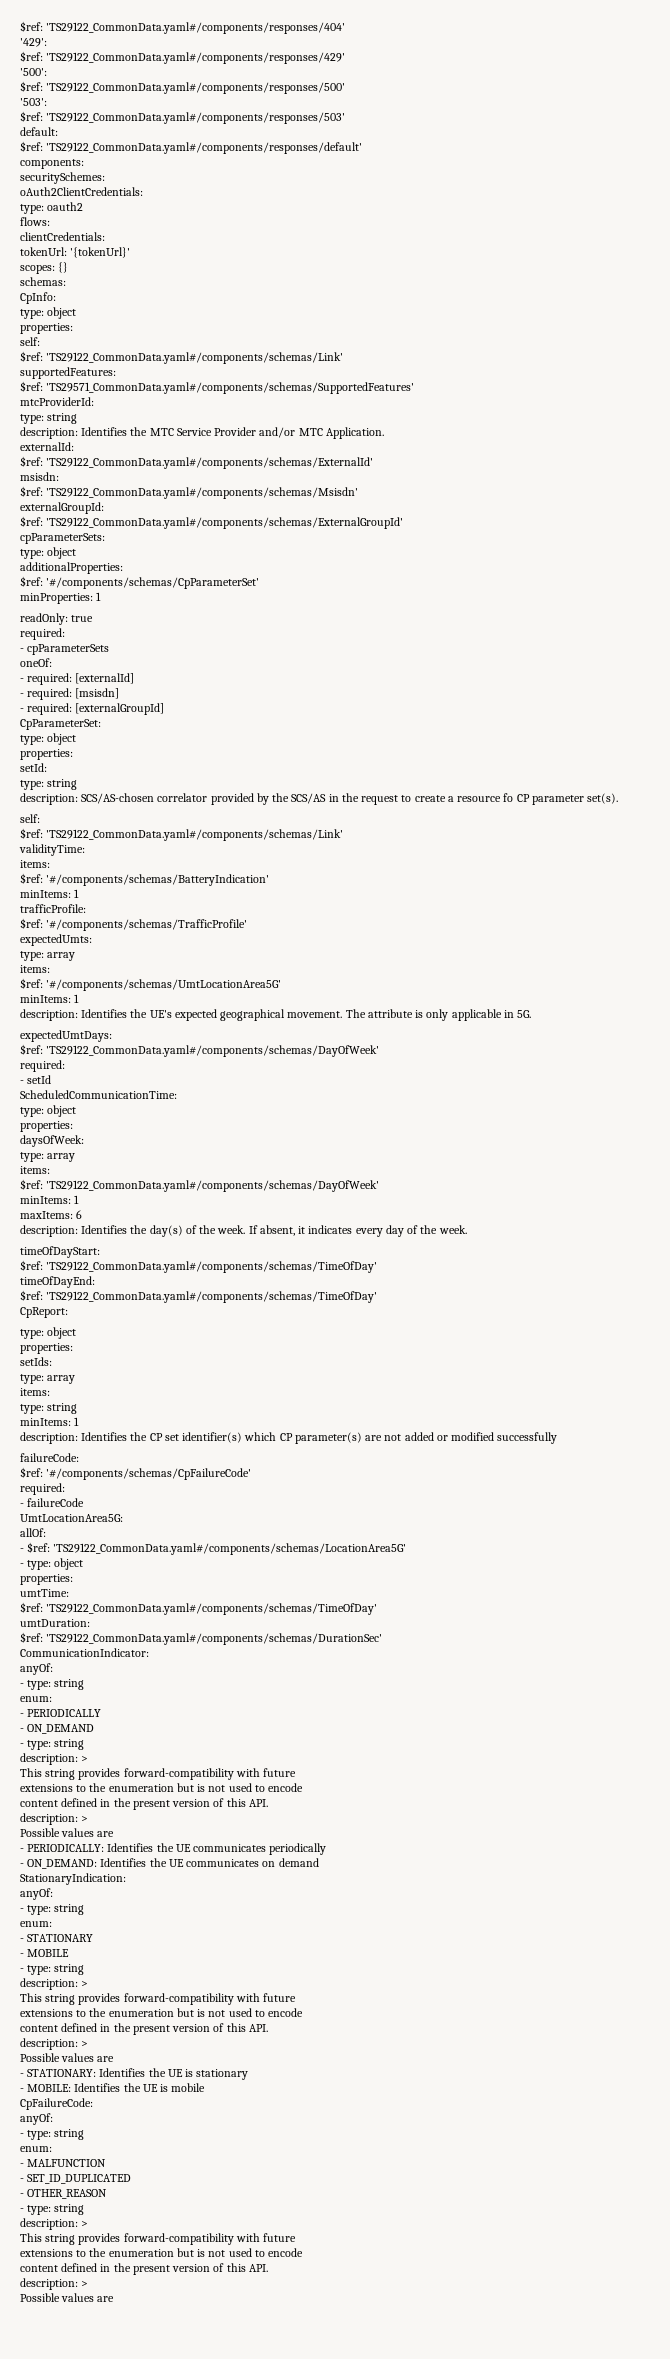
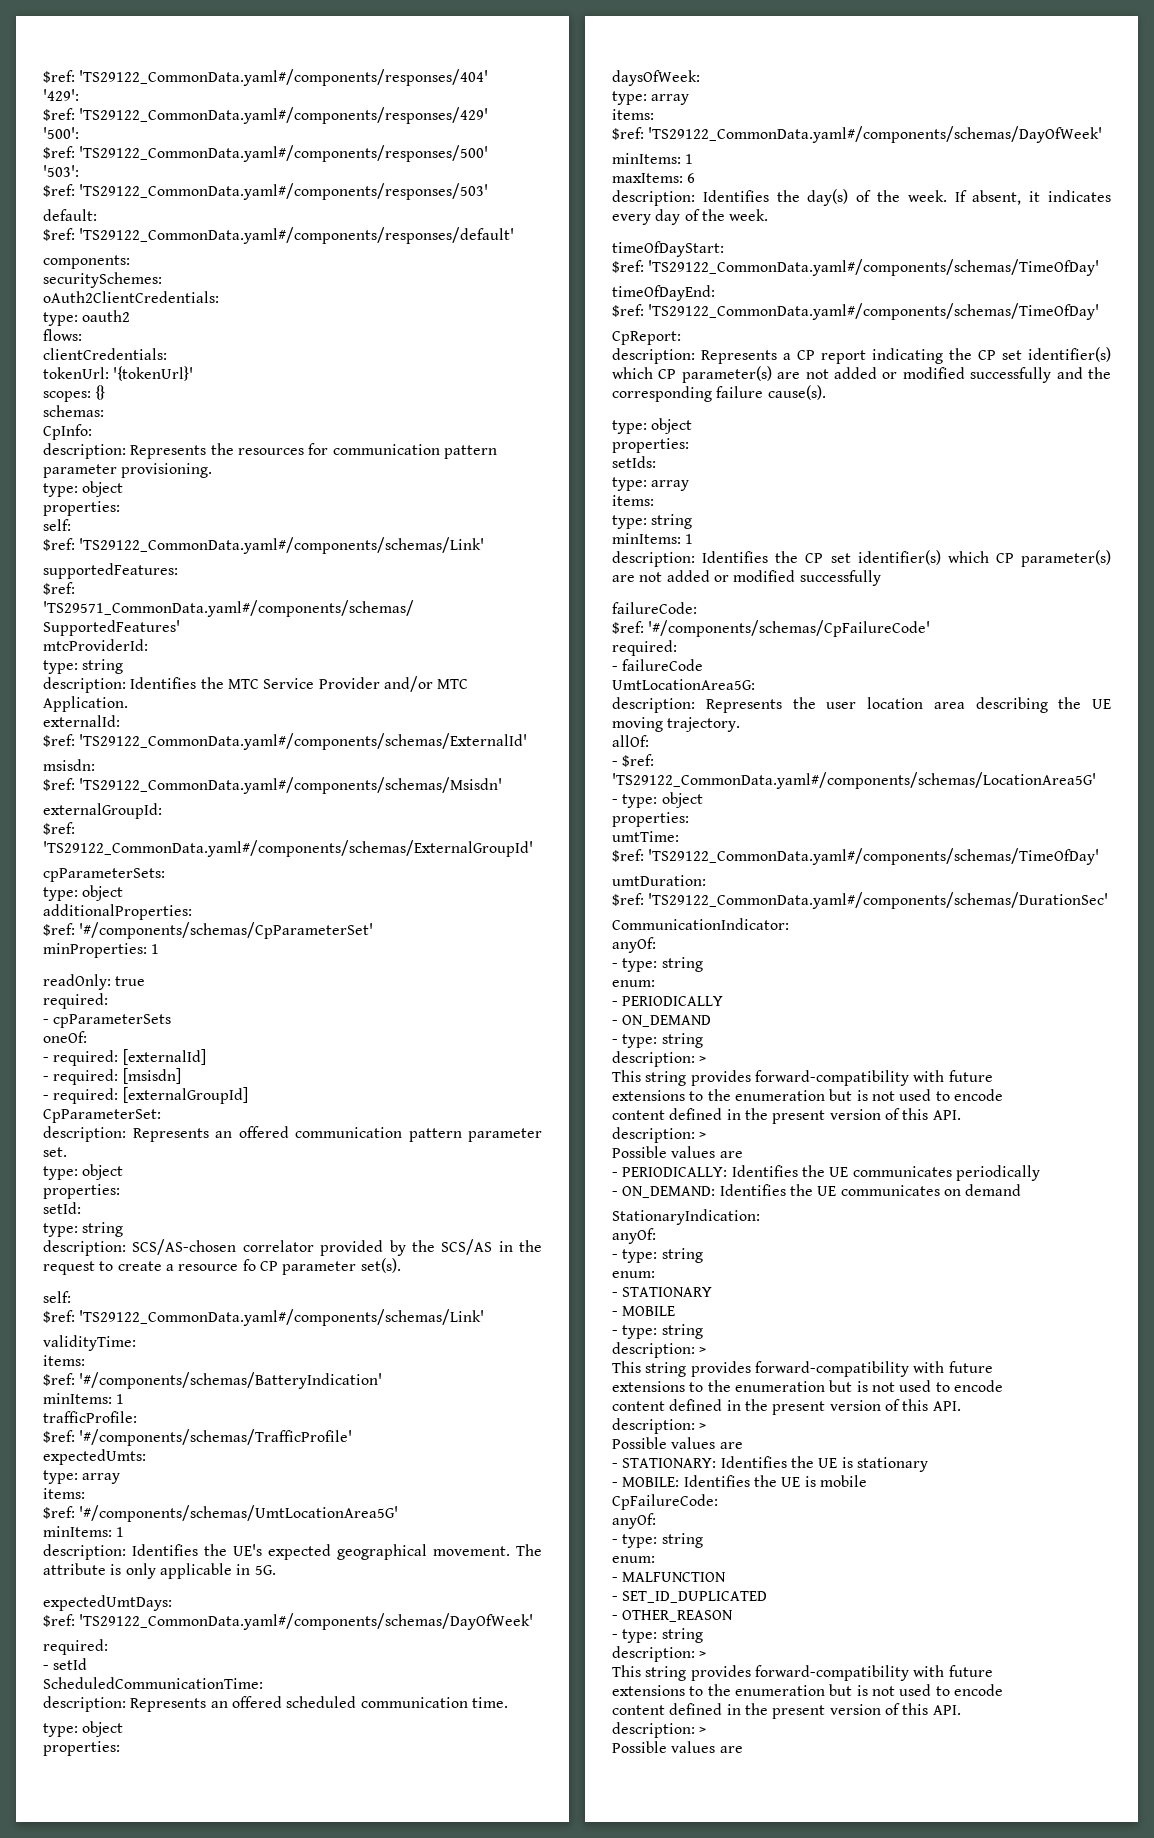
+ description: Represents the resources for communication pattern parameter provisioning.
+ description: Represents an offered communication pattern parameter set.
+ description: Represents an offered scheduled communication time.
+ description: Represents a CP report indicating the CP set identifier(s) which CP parameter(s) are not added or modified successfully and the corresponding failure cause(s).
+ description: Represents the user location area describing the UE moving trajectory.

